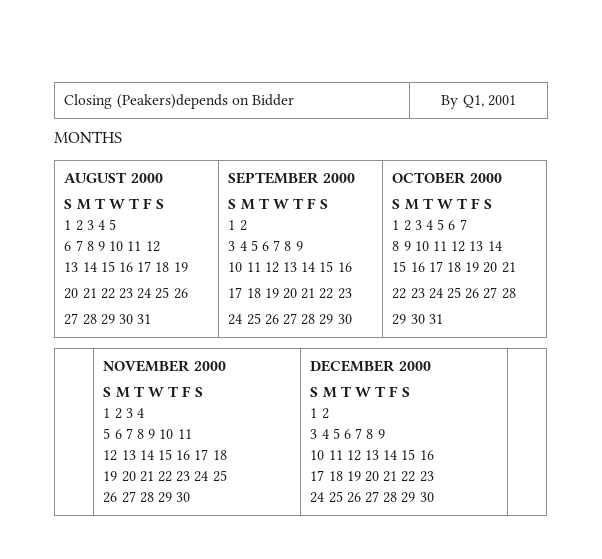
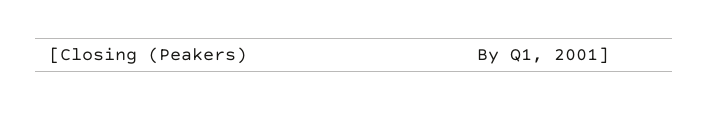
- Closing (Peakers)depends on Bidder | By Q1, 2001
- MONTHS
- AUGUST 2000
- S M T W T F S
- 1 2 3 4 5
- 6 7 8 9 10 11 12
- 13 14 15 16 17 18 19
- 20 21 22 23 24 25 26
- 27 28 29 30 31 | SEPTEMBER 2000
- S M T W T F S
- 1 2
- 3 4 5 6 7 8 9
- 10 11 12 13 14 15 16
- 17 18 19 20 21 22 23
- 24 25 26 27 28 29 30 | OCTOBER 2000
- S M T W T F S
- 1 2 3 4 5 6 7
- 8 9 10 11 12 13 14
- 15 16 17 18 19 20 21
- 22 23 24 25 26 27 28
- 29 30 31
- | NOVEMBER 2000
- S M T W T F S
- 1 2 3 4
- 5 6 7 8 9 10 11
- 12 13 14 15 16 17 18
- 19 20 21 22 23 24 25
- 26 27 28 29 30 | DECEMBER 2000
- S M T W T F S
- 1 2
- 3 4 5 6 7 8 9
- 10 11 12 13 14 15 16
- 17 18 19 20 21 22 23
- 24 25 26 27 28 29 30
+ [Closing (Peakers) | By Q1, 2001]

